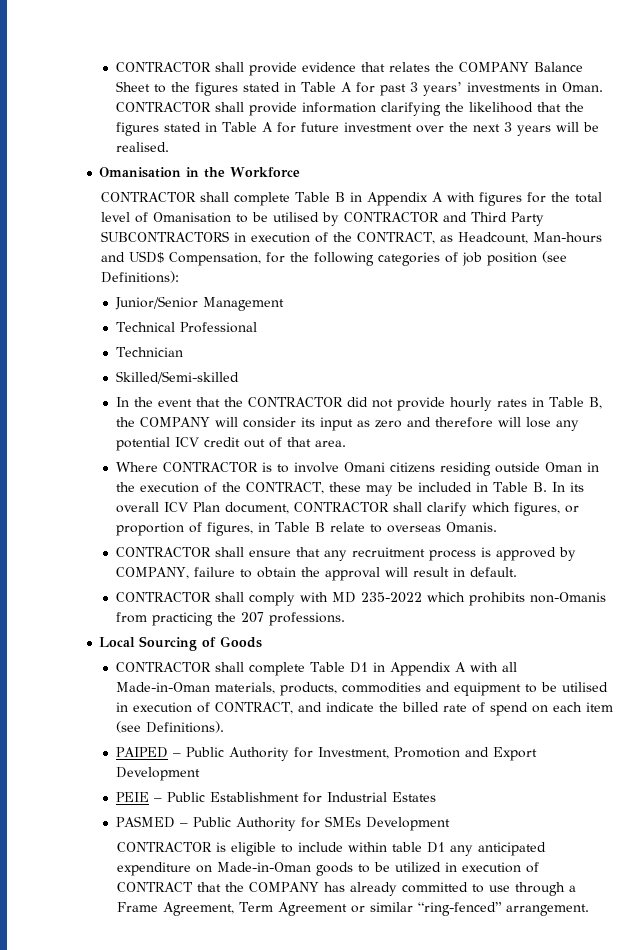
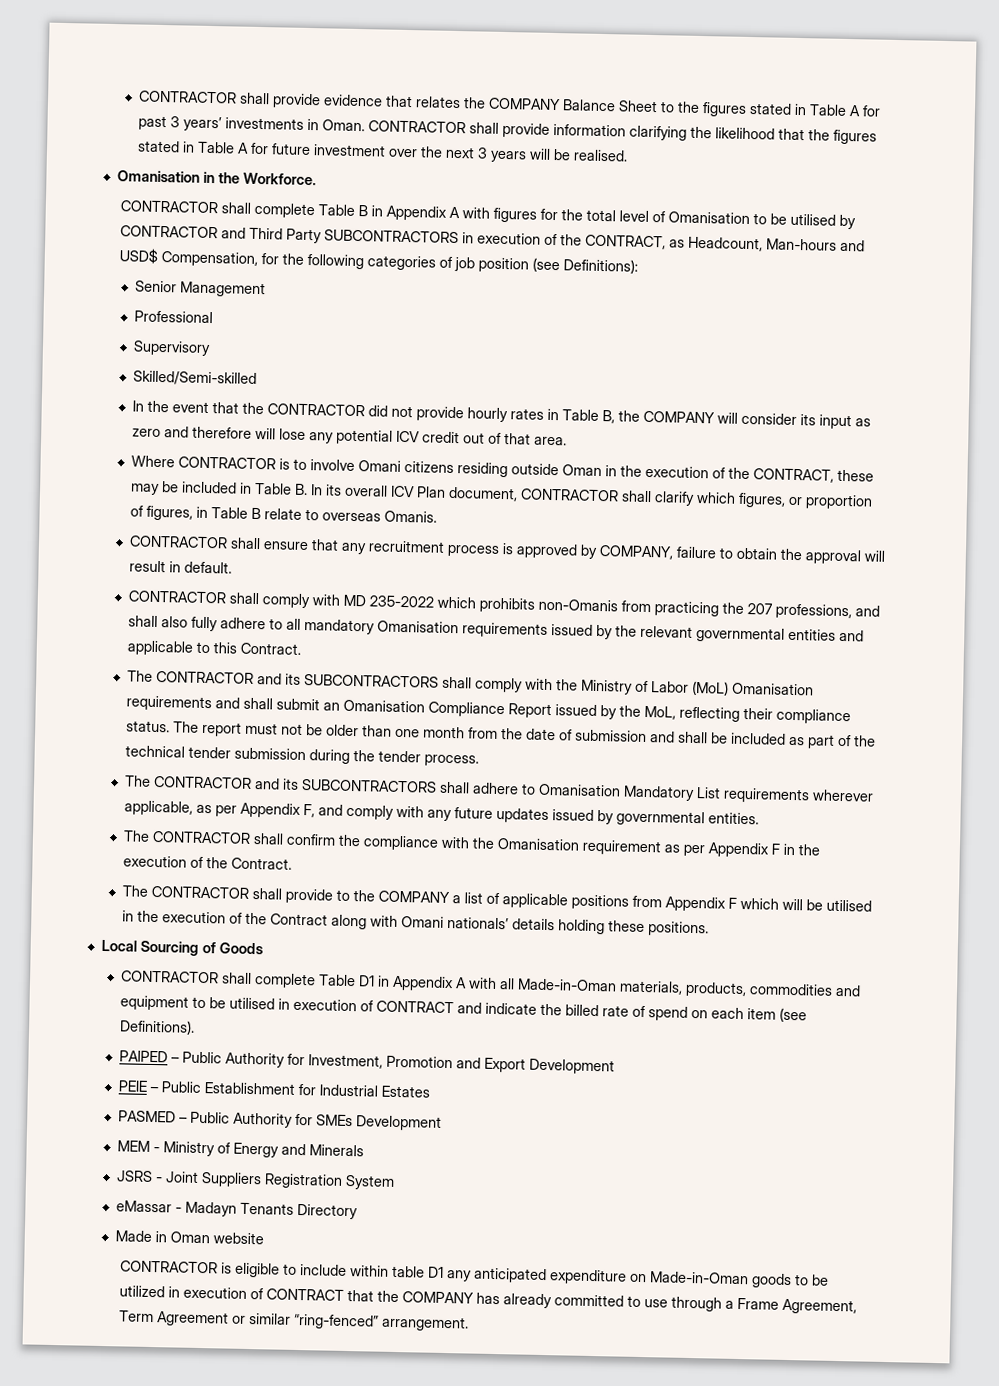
- Omanisation in the Workforce
+ Omanisation in the Workforce.
- Junior/Senior Management
+ Senior Management
- Technical Professional
+ Professional
- Technician
+ Supervisory
- CONTRACTOR shall comply with MD 235-2022 which prohibits non-Omanis from practicing the 207 professions.
+ CONTRACTOR shall comply with MD 235-2022 which prohibits non-Omanis from practicing the 207 professions, and shall also fully adhere to all mandatory Omanisation requirements issued by the relevant governmental entities and applicable to this Contract.
+ The CONTRACTOR and its SUBCONTRACTORS shall comply with the Ministry of Labor (MoL) Omanisation requirements and shall submit an Omanisation Compliance Report issued by the MoL, reflecting their compliance status. The report must not be older than one month from the date of submission and shall be included as part of the technical tender submission during the tender process.
+ The CONTRACTOR and its SUBCONTRACTORS shall adhere to Omanisation Mandatory List requirements wherever applicable, as per Appendix F, and comply with any future updates issued by governmental entities.
+ The CONTRACTOR shall confirm the compliance with the Omanisation requirement as per Appendix F in the execution of the Contract.
+ The CONTRACTOR shall provide to the COMPANY a list of applicable positions from Appendix F which will be utilised in the execution of the Contract along with Omani nationals’ details holding these positions.
- CONTRACTOR shall complete Table D1 in Appendix A with all Made-in-Oman materials, products, commodities and equipment to be utilised in execution of CONTRACT, and indicate the billed rate of spend on each item (see Definitions).
+ CONTRACTOR shall complete Table D1 in Appendix A with all Made-in-Oman materials, products, commodities and equipment to be utilised in execution of CONTRACT and indicate the billed rate of spend on each item (see Definitions).
+ MEM - Ministry of Energy and Minerals
+ JSRS - Joint Suppliers Registration System
+ eMassar - Madayn Tenants Directory
+ Made in Oman website

